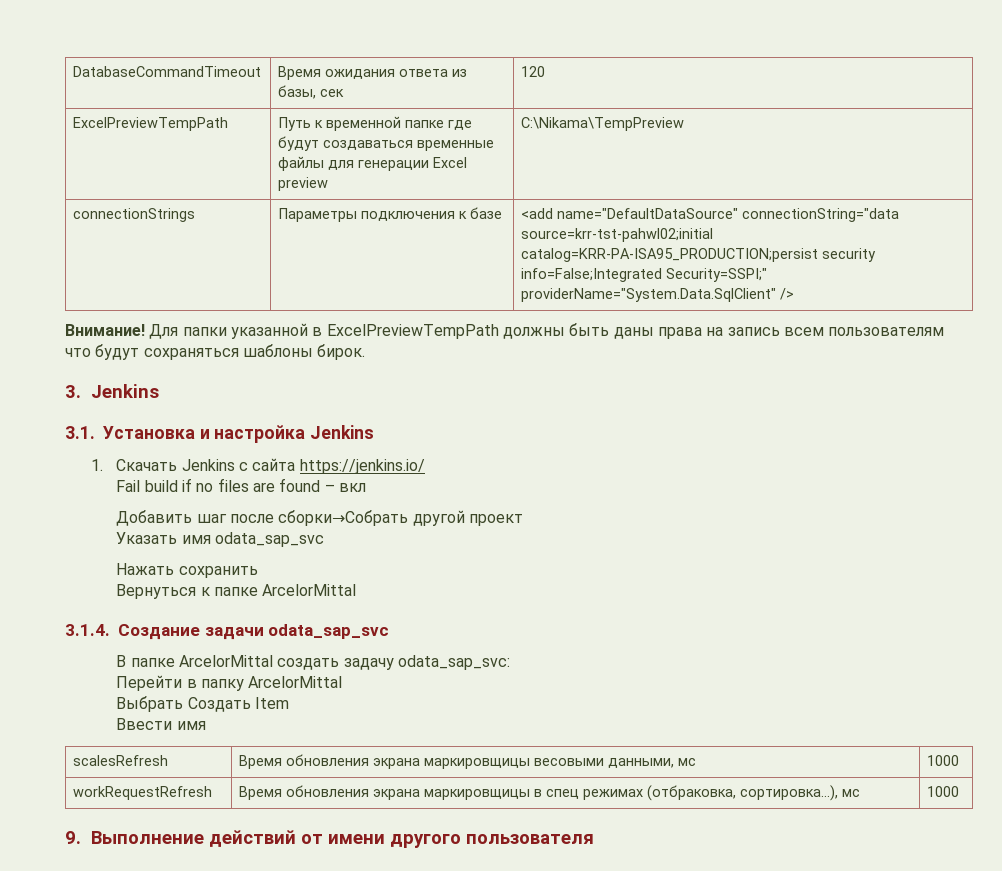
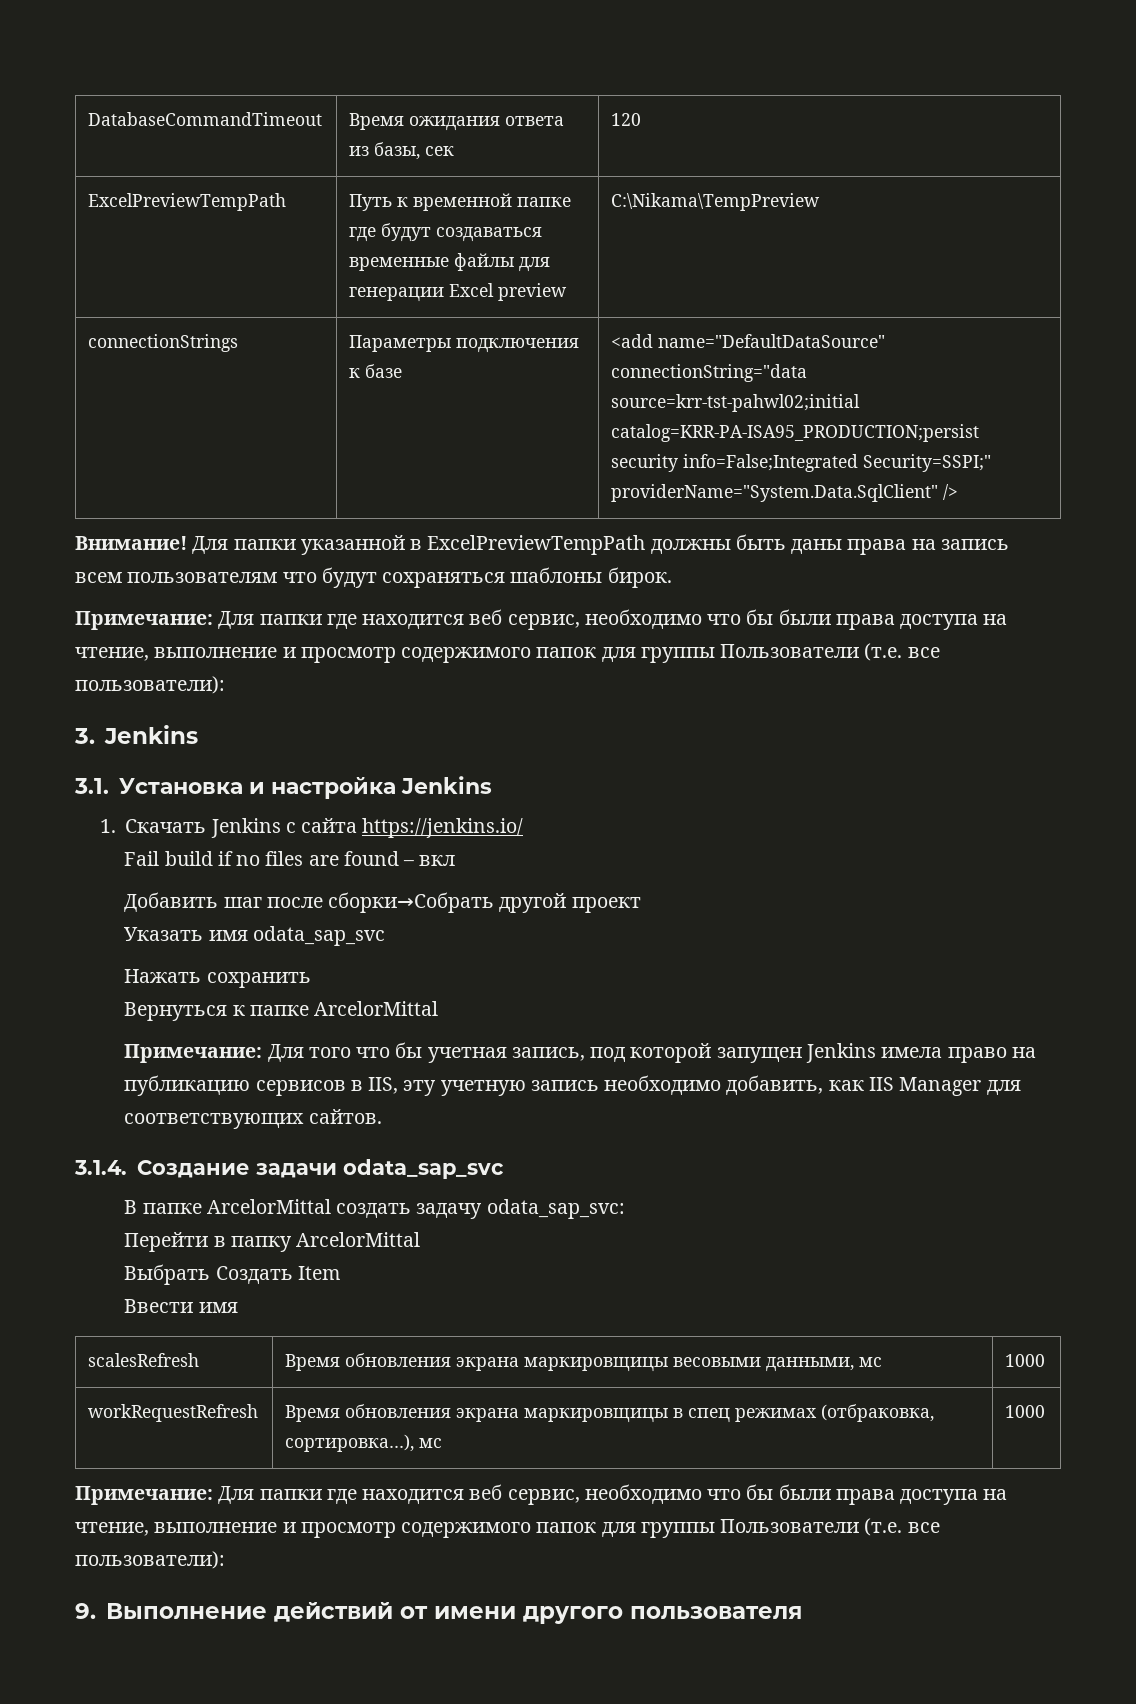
  Для папки указанной в ExcelPreviewTempPath должны быть даны права на запись всем пользователям что будут сохраняться шаблоны бирок.
+ Примечание: Для папки где находится веб сервис, необходимо что бы были права доступа на чтение, выполнение и просмотр содержимого папок для группы Пользователи (т.е. все пользователи):
+ Примечание: Для того что бы учетная запись, под которой запущен Jenkins имела право на публикацию сервисов в IIS, эту учетную запись необходимо добавить, как IIS Manager для соответствующих сайтов.
  workRequestRefresh | Время обновления экрана маркировщицы в спец режимах (отбраковка, сортировка…), мс | 1000
+ Примечание: Для папки где находится веб сервис, необходимо что бы были права доступа на чтение, выполнение и просмотр содержимого папок для группы Пользователи (т.е. все пользователи):

